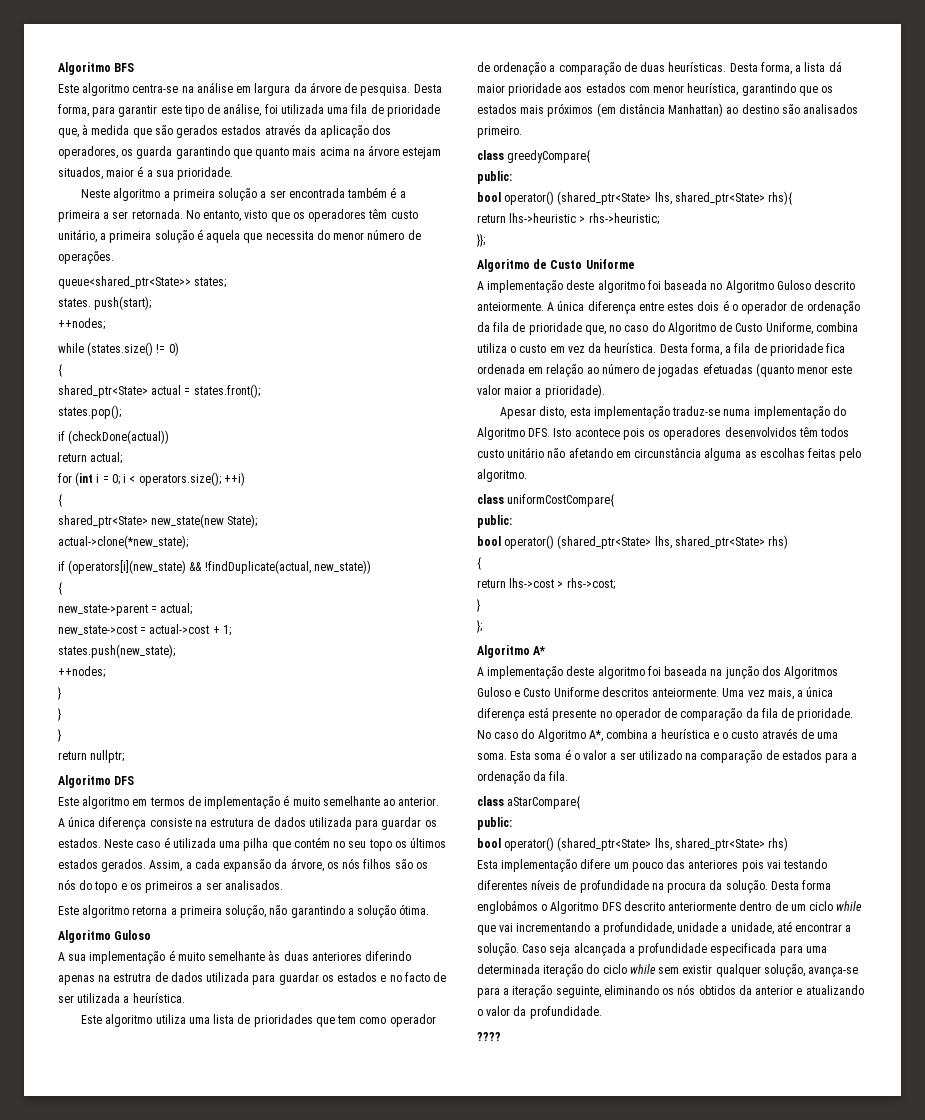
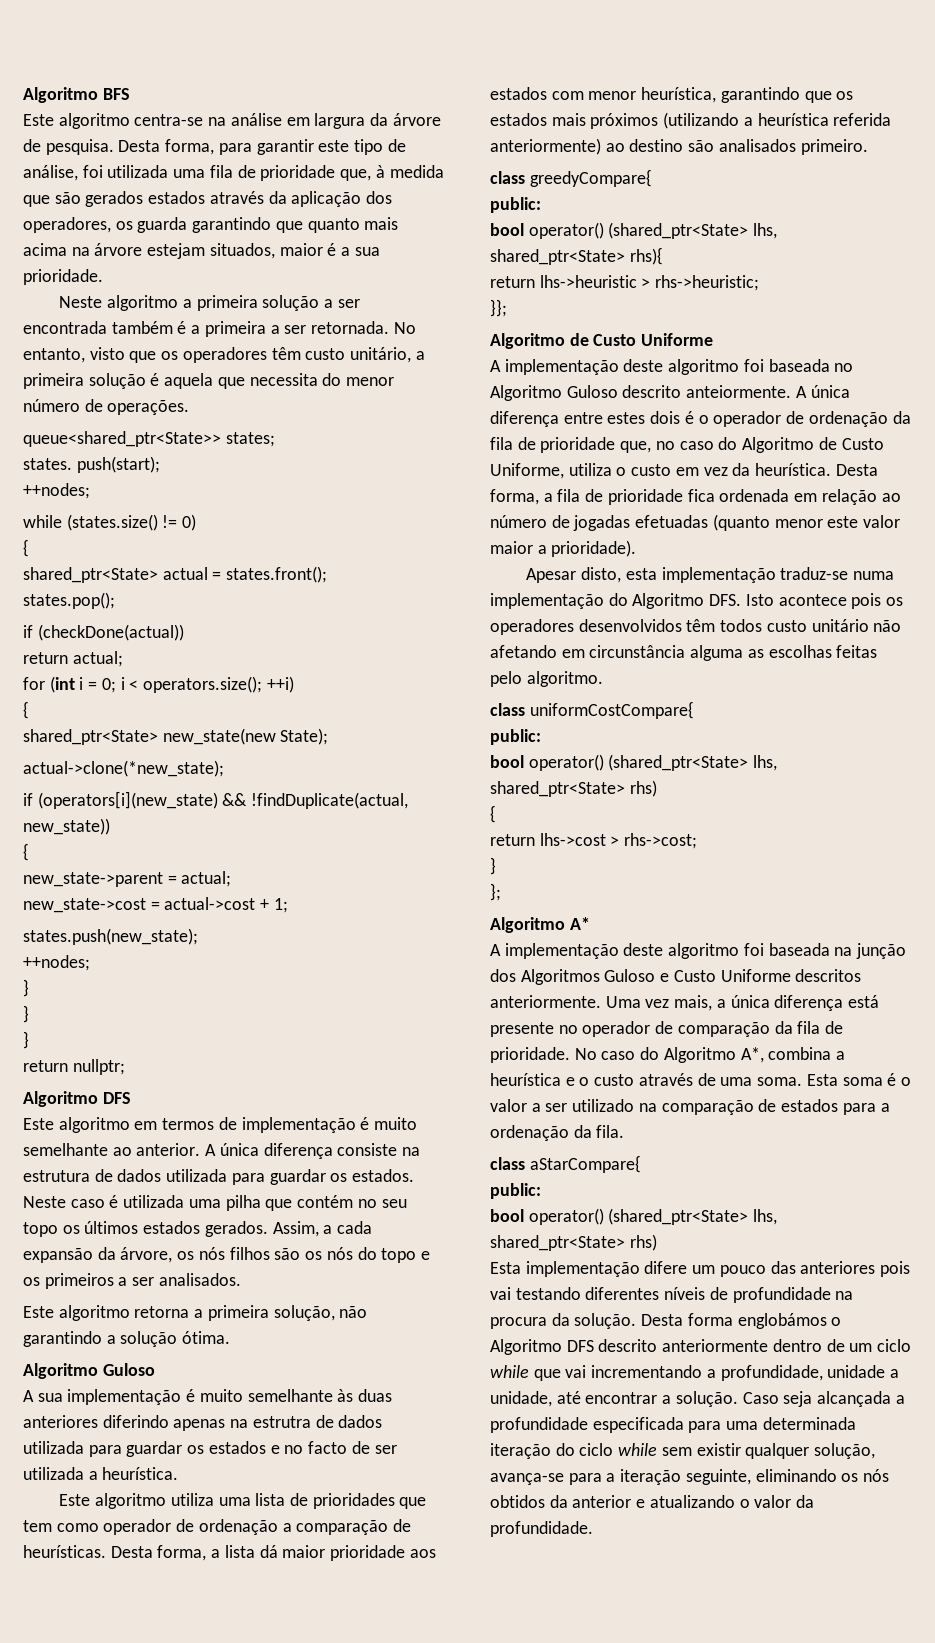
- Este algoritmo utiliza uma lista de prioridades que tem como operador de ordenação a comparação de duas heurísticas.
+ Este algoritmo utiliza uma lista de prioridades que tem como operador de ordenação a comparação de heurísticas.
- Desta forma, a lista dá maior prioridade aos estados com menor heurística, garantindo que os estados mais próximos (em distância Manhattan) ao destino são analisados primeiro.
+ Desta forma, a lista dá maior prioridade aos estados com menor heurística, garantindo que os estados mais próximos (utilizando a heurística referida anteriormente) ao destino são analisados primeiro.
- A única diferença entre estes dois é o operador de ordenação da fila de prioridade que, no caso do Algoritmo de Custo Uniforme, combina utiliza o custo em vez da heurística.
+ A única diferença entre estes dois é o operador de ordenação da fila de prioridade que, no caso do Algoritmo de Custo Uniforme, utiliza o custo em vez da heurística.
- A implementação deste algoritmo foi baseada na junção dos Algoritmos Guloso e Custo Uniforme descritos anteiormente.
+ A implementação deste algoritmo foi baseada na junção dos Algoritmos Guloso e Custo Uniforme descritos anteriormente.
- ????

